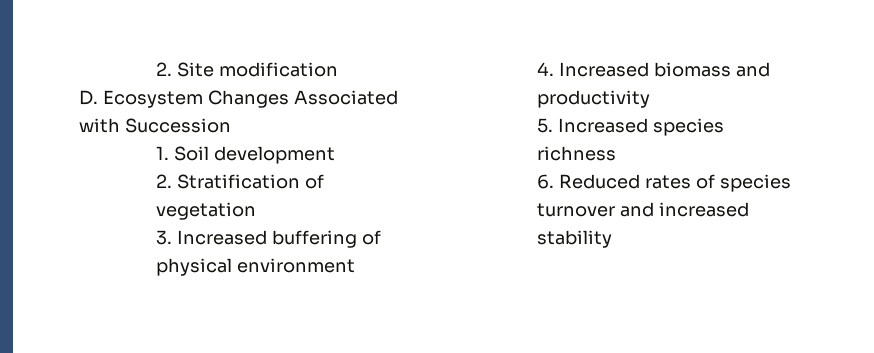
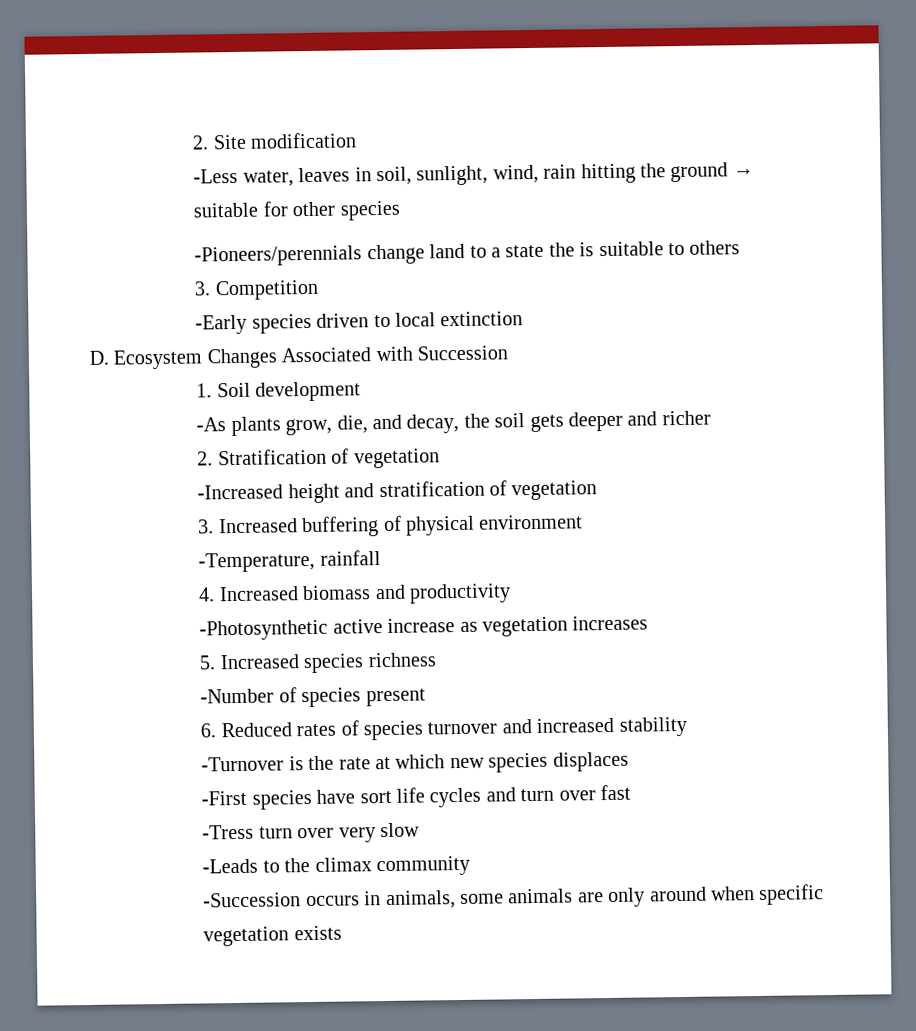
+ -Less water, leaves in soil, sunlight, wind, rain hitting the ground → suitable for other species
+ -Pioneers/perennials change land to a state the is suitable to others
+ 3. Competition
+ -Early species driven to local extinction
+ -As plants grow, die, and decay, the soil gets deeper and richer
  2. Stratification of vegetation
+ -Increased height and stratification of vegetation
+ -Temperature, rainfall
+ -Photosynthetic active increase as vegetation increases
+ -Number of species present
+ -Turnover is the rate at which new species displaces
+ -First species have sort life cycles and turn over fast
+ -Tress turn over very slow
+ -Leads to the climax community
+ -Succession occurs in animals, some animals are only around when specific vegetation exists

